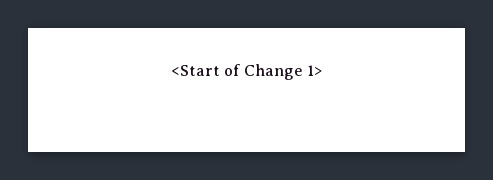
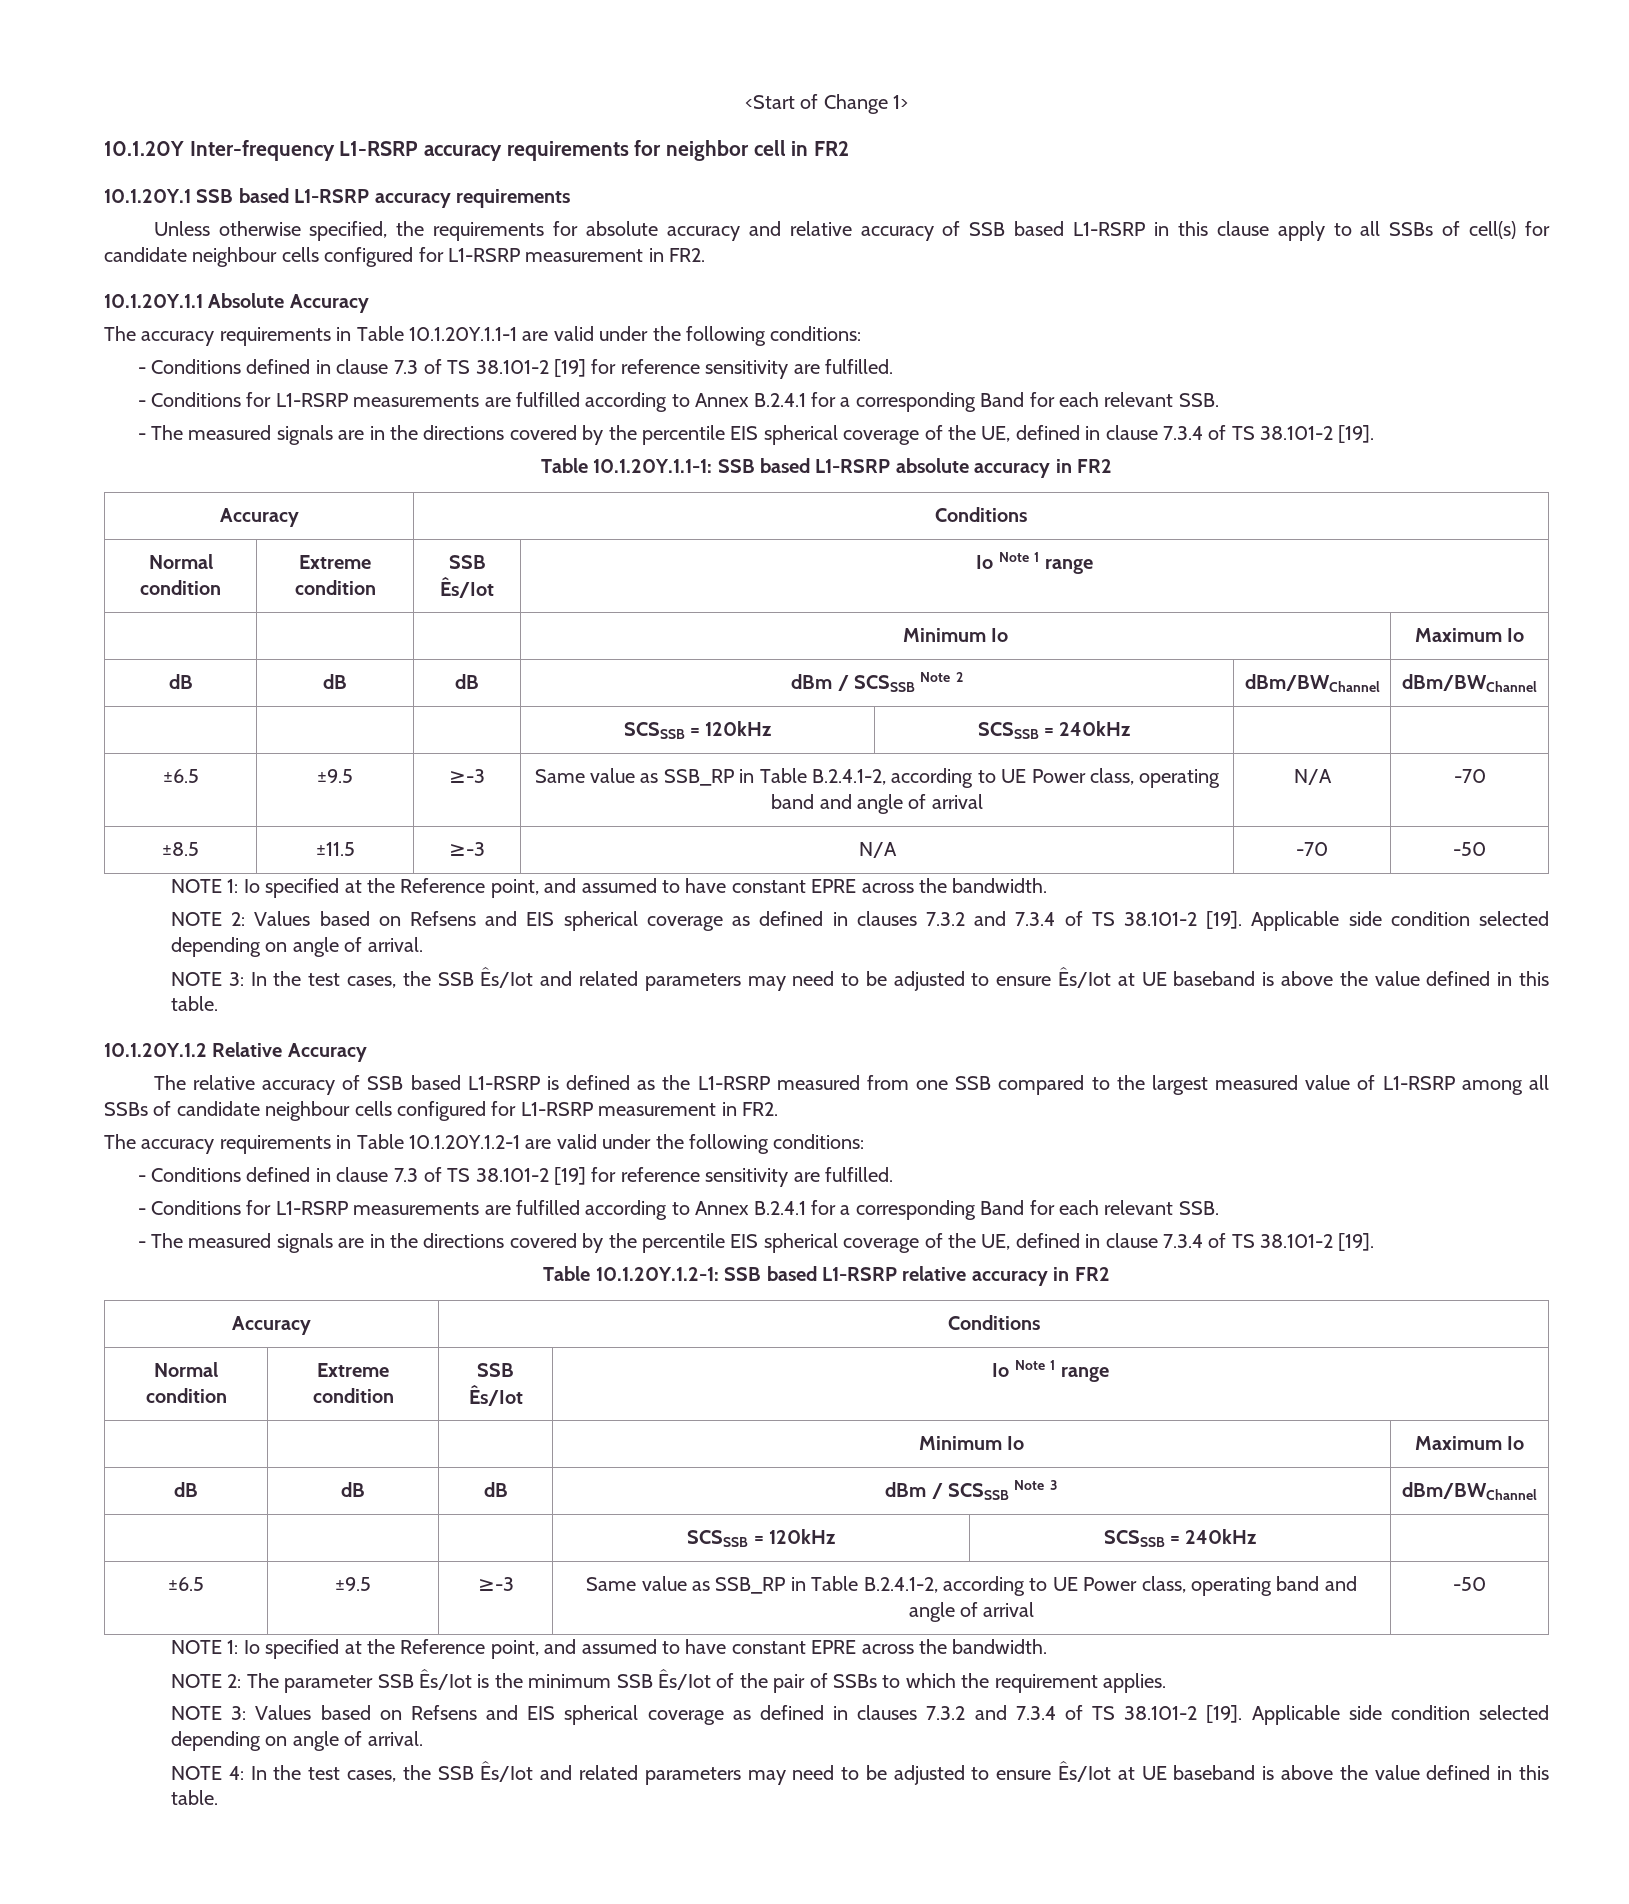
+ 10.1.20Y Inter-frequency L1-RSRP accuracy requirements for neighbor cell in FR2
+ 10.1.20Y.1 SSB based L1-RSRP accuracy requirements
+ Unless otherwise specified, the requirements for absolute accuracy and relative accuracy of SSB based L1-RSRP in this clause apply to all SSBs of cell(s) for candidate neighbour cells configured for L1-RSRP measurement in FR2.
+ 10.1.20Y.1.1 Absolute Accuracy
+ The accuracy requirements in Table 10.1.20Y.1.1-1 are valid under the following conditions:
+ - Conditions defined in clause 7.3 of TS 38.101-2 [19] for reference sensitivity are fulfilled.
+ - Conditions for L1-RSRP measurements are fulfilled according to Annex B.2.4.1 for a corresponding Band for each relevant SSB.
+ - The measured signals are in the directions covered by the percentile EIS spherical coverage of the UE, defined in clause 7.3.4 of TS 38.101-2 [19].
+ Table 10.1.20Y.1.1-1: SSB based L1-RSRP absolute accuracy in FR2
+ Accuracy | Conditions
+ Normal condition | Extreme condition | SSB Ês/Iot | Io Note 1 range
+ | | | Minimum Io | Maximum Io
+ dB | dB | dB | dBm / SCSSSB Note 2 | dBm/BWChannel | dBm/BWChannel
+ | | | SCSSSB = 120kHz | SCSSSB = 240kHz | |
+ ±6.5 | ±9.5 | ≥-3 | Same value as SSB_RP in Table B.2.4.1-2, according to UE Power class, operating band and angle of arrival | N/A | -70
+ ±8.5 | ±11.5 | ≥-3 | N/A | -70 | -50
+ NOTE 1: Io specified at the Reference point, and assumed to have constant EPRE across the bandwidth.
+ NOTE 2: Values based on Refsens and EIS spherical coverage as defined in clauses 7.3.2 and 7.3.4 of TS 38.101-2 [19]. Applicable side condition selected depending on angle of arrival.
+ NOTE 3: In the test cases, the SSB Ês/Iot and related parameters may need to be adjusted to ensure Ês/Iot at UE baseband is above the value defined in this table.
+ 10.1.20Y.1.2 Relative Accuracy
+ The relative accuracy of SSB based L1-RSRP is defined as the L1-RSRP measured from one SSB compared to the largest measured value of L1-RSRP among all SSBs of candidate neighbour cells configured for L1-RSRP measurement in FR2.
+ The accuracy requirements in Table 10.1.20Y.1.2-1 are valid under the following conditions:
+ - Conditions defined in clause 7.3 of TS 38.101-2 [19] for reference sensitivity are fulfilled.
+ - Conditions for L1-RSRP measurements are fulfilled according to Annex B.2.4.1 for a corresponding Band for each relevant SSB.
+ - The measured signals are in the directions covered by the percentile EIS spherical coverage of the UE, defined in clause 7.3.4 of TS 38.101-2 [19].
+ Table 10.1.20Y.1.2-1: SSB based L1-RSRP relative accuracy in FR2
+ Accuracy | Conditions
+ Normal condition | Extreme condition | SSB Ês/Iot | Io Note 1 range
+ | | | Minimum Io | Maximum Io
+ dB | dB | dB | dBm / SCSSSB Note 3 | dBm/BWChannel
+ | | | SCSSSB = 120kHz | SCSSSB = 240kHz |
+ ±6.5 | ±9.5 | ≥-3 | Same value as SSB_RP in Table B.2.4.1-2, according to UE Power class, operating band and angle of arrival | -50
+ NOTE 1: Io specified at the Reference point, and assumed to have constant EPRE across the bandwidth.
+ NOTE 2: The parameter SSB Ês/Iot is the minimum SSB Ês/Iot of the pair of SSBs to which the requirement applies.
+ NOTE 3: Values based on Refsens and EIS spherical coverage as defined in clauses 7.3.2 and 7.3.4 of TS 38.101-2 [19]. Applicable side condition selected depending on angle of arrival.
+ NOTE 4: In the test cases, the SSB Ês/Iot and related parameters may need to be adjusted to ensure Ês/Iot at UE baseband is above the value defined in this table.

